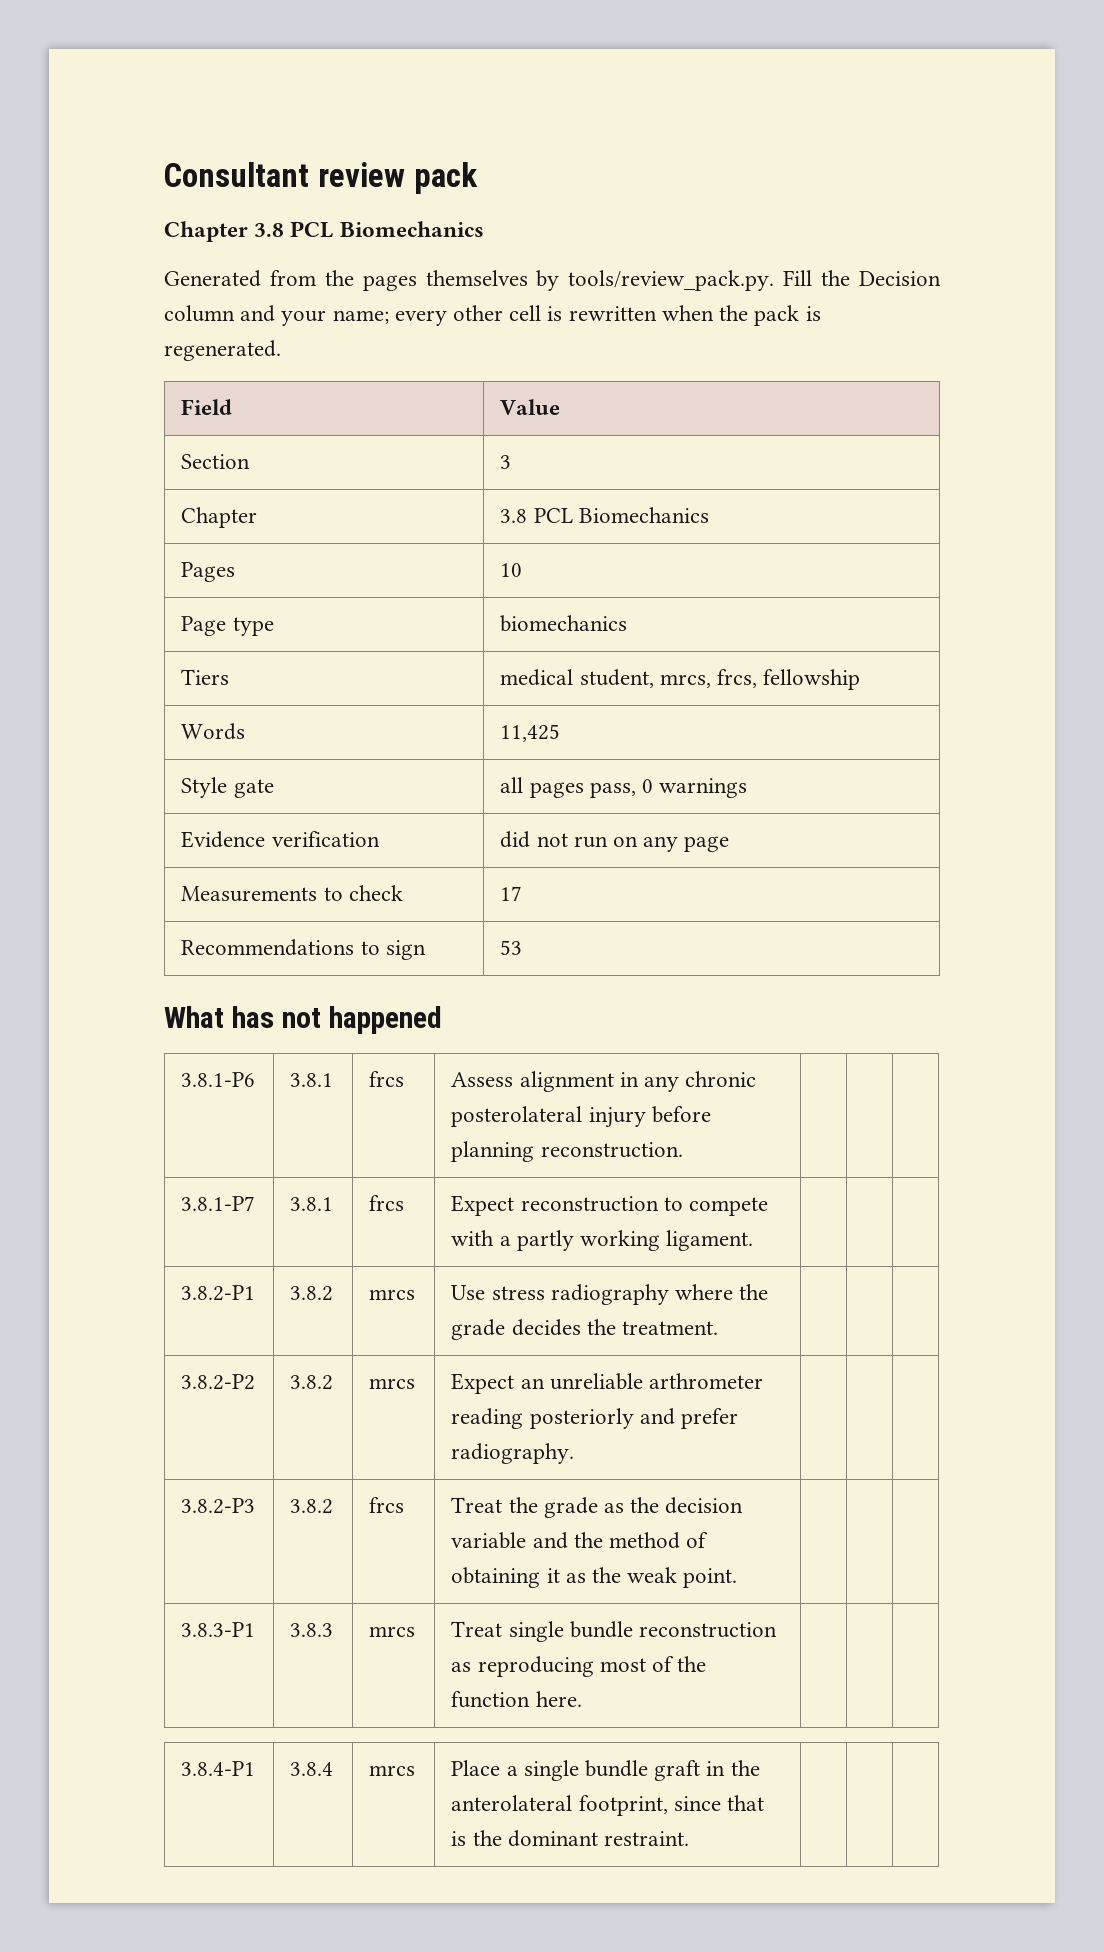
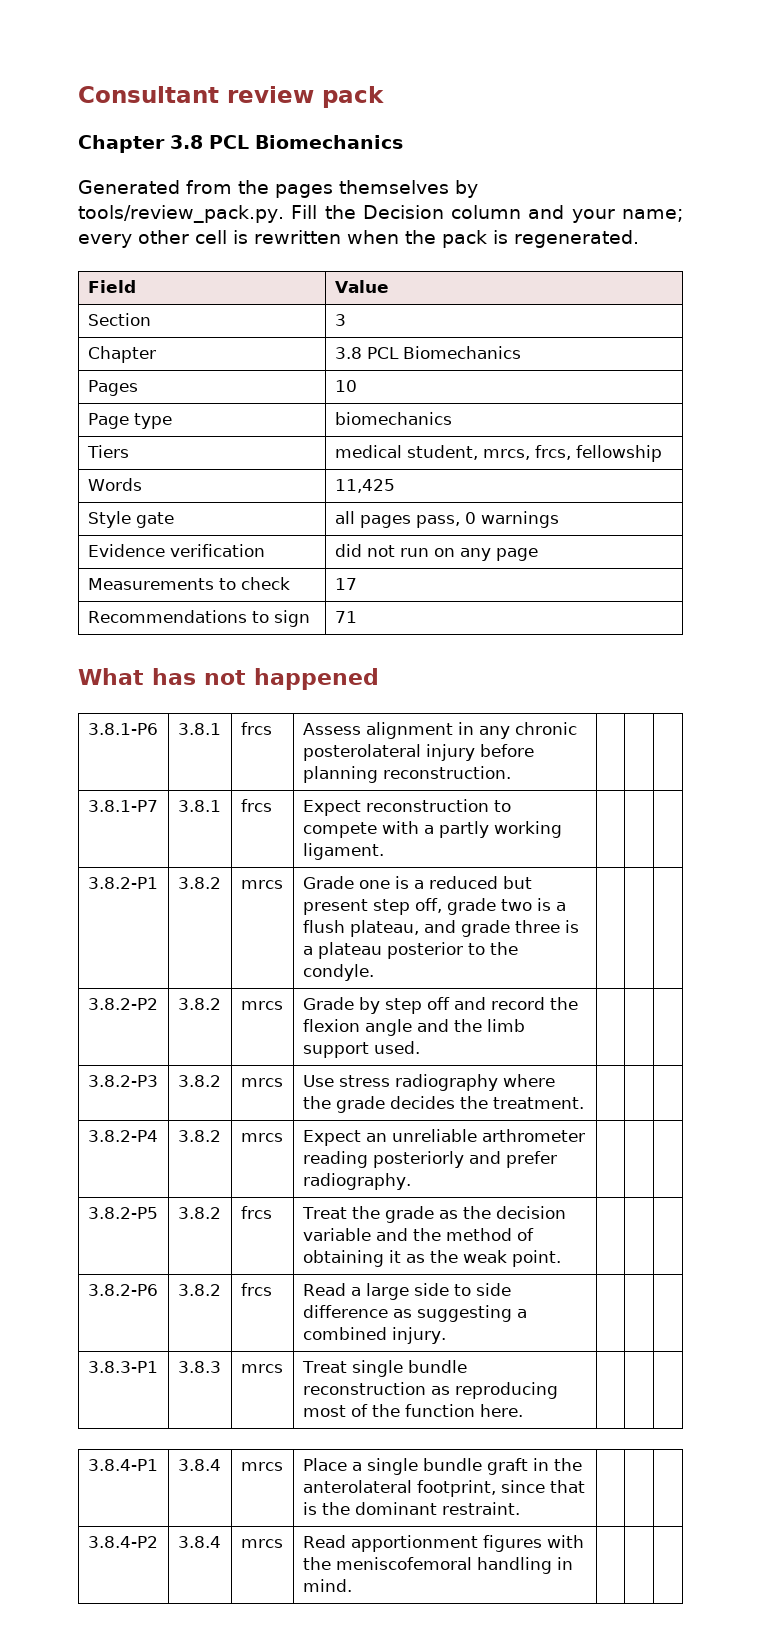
- Recommendations to sign | 53
+ Recommendations to sign | 71
- 3.8.2-P1 | 3.8.2 | mrcs | Use stress radiography where the grade decides the treatment. | | |
+ 3.8.2-P1 | 3.8.2 | mrcs | Grade one is a reduced but present step off, grade two is a flush plateau, and grade three is a plateau posterior to the condyle. | | |
+ 3.8.2-P2 | 3.8.2 | mrcs | Grade by step off and record the flexion angle and the limb support used. | | |
+ 3.8.2-P3 | 3.8.2 | mrcs | Use stress radiography where the grade decides the treatment. | | |
- 3.8.2-P2 | 3.8.2 | mrcs | Expect an unreliable arthrometer reading posteriorly and prefer radiography. | | |
+ 3.8.2-P4 | 3.8.2 | mrcs | Expect an unreliable arthrometer reading posteriorly and prefer radiography. | | |
- 3.8.2-P3 | 3.8.2 | frcs | Treat the grade as the decision variable and the method of obtaining it as the weak point. | | |
+ 3.8.2-P5 | 3.8.2 | frcs | Treat the grade as the decision variable and the method of obtaining it as the weak point. | | |
+ 3.8.2-P6 | 3.8.2 | frcs | Read a large side to side difference as suggesting a combined injury. | | |
+ 3.8.4-P2 | 3.8.4 | mrcs | Read apportionment figures with the meniscofemoral handling in mind. | | |

